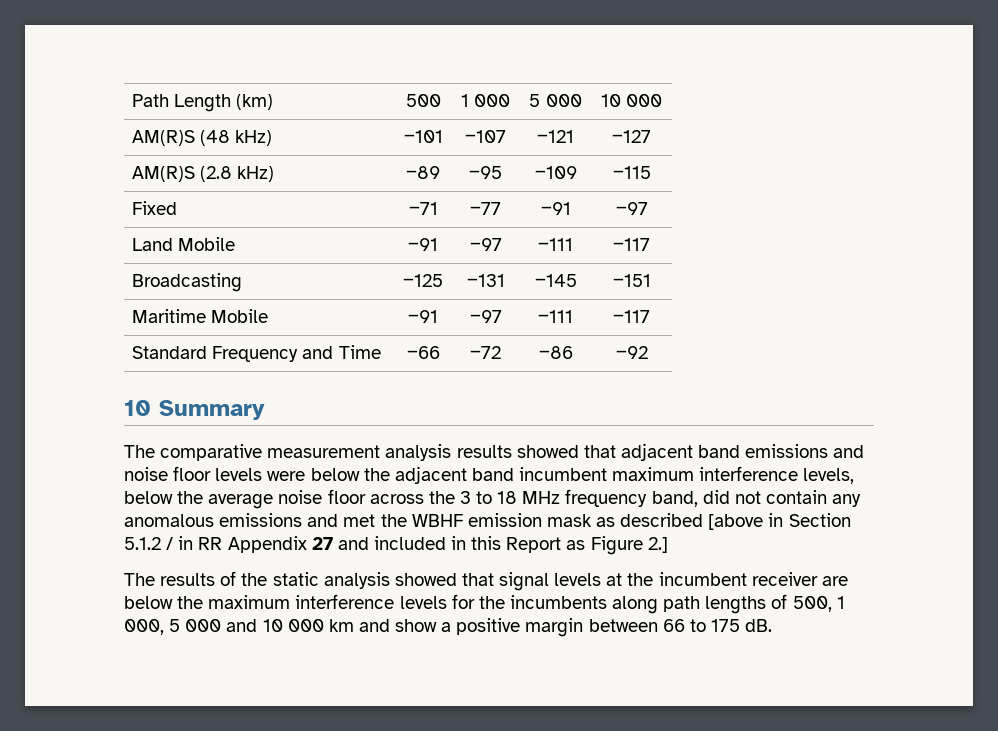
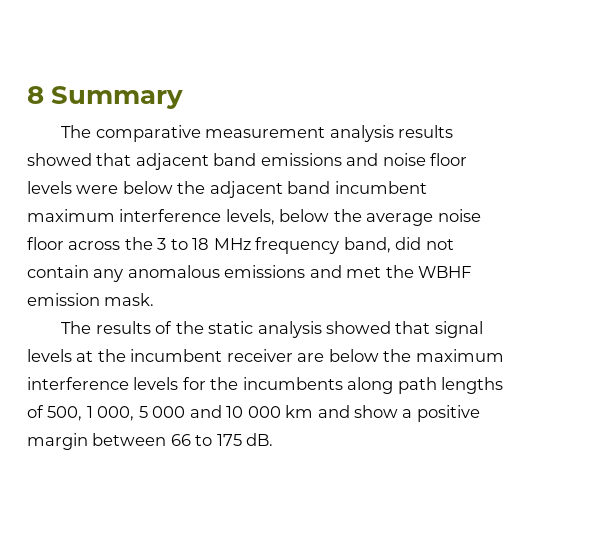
- Path Length (km) | 500 | 1 000 | 5 000 | 10 000
- AM(R)S (48 kHz) | ‒101 | ‒107 | ‒121 | ‒127
- AM(R)S (2.8 kHz) | ‒89 | ‒95 | ‒109 | ‒115
- Fixed | ‒71 | ‒77 | ‒91 | ‒97
- Land Mobile | ‒91 | ‒97 | ‒111 | ‒117
- Broadcasting | ‒125 | ‒131 | ‒145 | ‒151
- Maritime Mobile | ‒91 | ‒97 | ‒111 | ‒117
- Standard Frequency and Time | ‒66 | ‒72 | ‒86 | ‒92
- 10 Summary
+ 8 Summary
- The comparative measurement analysis results showed that adjacent band emissions and noise floor levels were below the adjacent band incumbent maximum interference levels, below the average noise floor across the 3 to 18 MHz frequency band, did not contain any anomalous emissions and met the WBHF emission mask as described [above in Section 5.1.2 / in RR Appendix 27 and included in this Report as Figure 2.]
+ The comparative measurement analysis results showed that adjacent band emissions and noise floor levels were below the adjacent band incumbent maximum interference levels, below the average noise floor across the 3 to 18 MHz frequency band, did not contain any anomalous emissions and met the WBHF emission mask.

